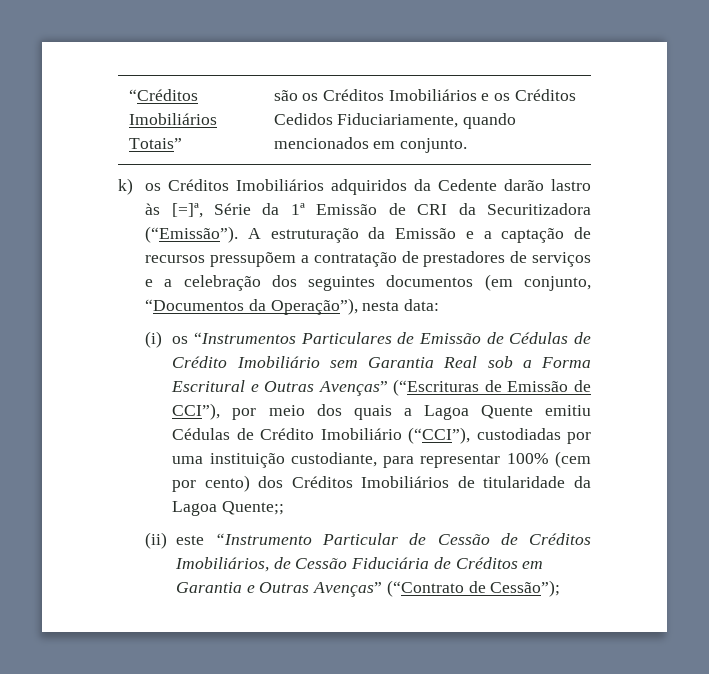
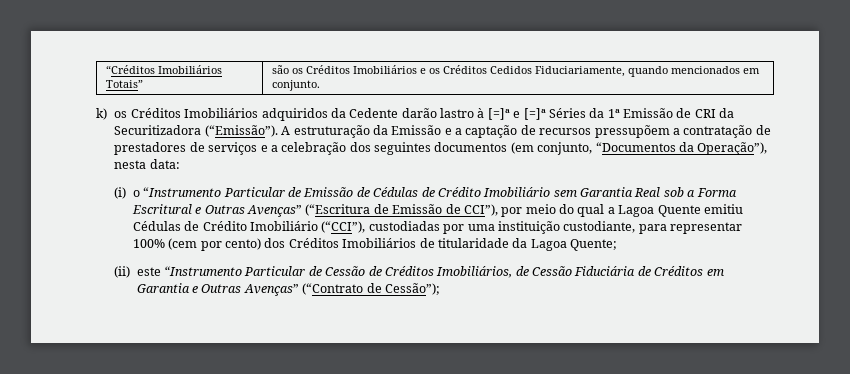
- k) os Créditos Imobiliários adquiridos da Cedente darão lastro às [=]ª, Série da 1ª Emissão de CRI da Securitizadora (“Emissão”).
+ k) os Créditos Imobiliários adquiridos da Cedente darão lastro à [=]ª e [=]ª Séries da 1ª Emissão de CRI da Securitizadora (“Emissão”).
- (i) os “Instrumentos Particulares de Emissão de Cédulas de Crédito Imobiliário sem Garantia Real sob a Forma Escritural e Outras Avenças” (“Escrituras de Emissão de CCI”), por meio dos quais a Lagoa Quente emitiu Cédulas de Crédito Imobiliário (“CCI”), custodiadas por uma instituição custodiante, para representar 100% (cem por cento) dos Créditos Imobiliários de titularidade da Lagoa Quente;;
+ (i) o “Instrumento Particular de Emissão de Cédulas de Crédito Imobiliário sem Garantia Real sob a Forma Escritural e Outras Avenças” (“Escritura de Emissão de CCI”), por meio do qual a Lagoa Quente emitiu Cédulas de Crédito Imobiliário (“CCI”), custodiadas por uma instituição custodiante, para representar 100% (cem por cento) dos Créditos Imobiliários de titularidade da Lagoa Quente;

